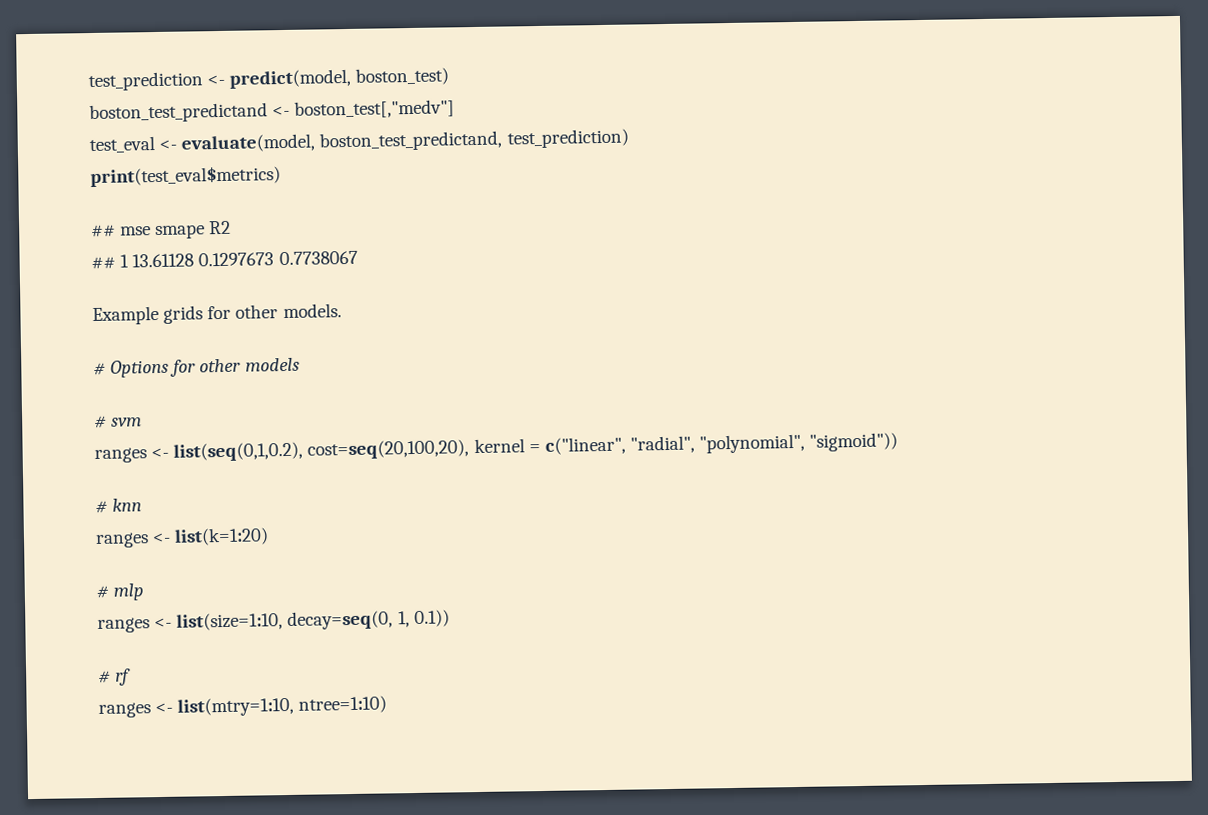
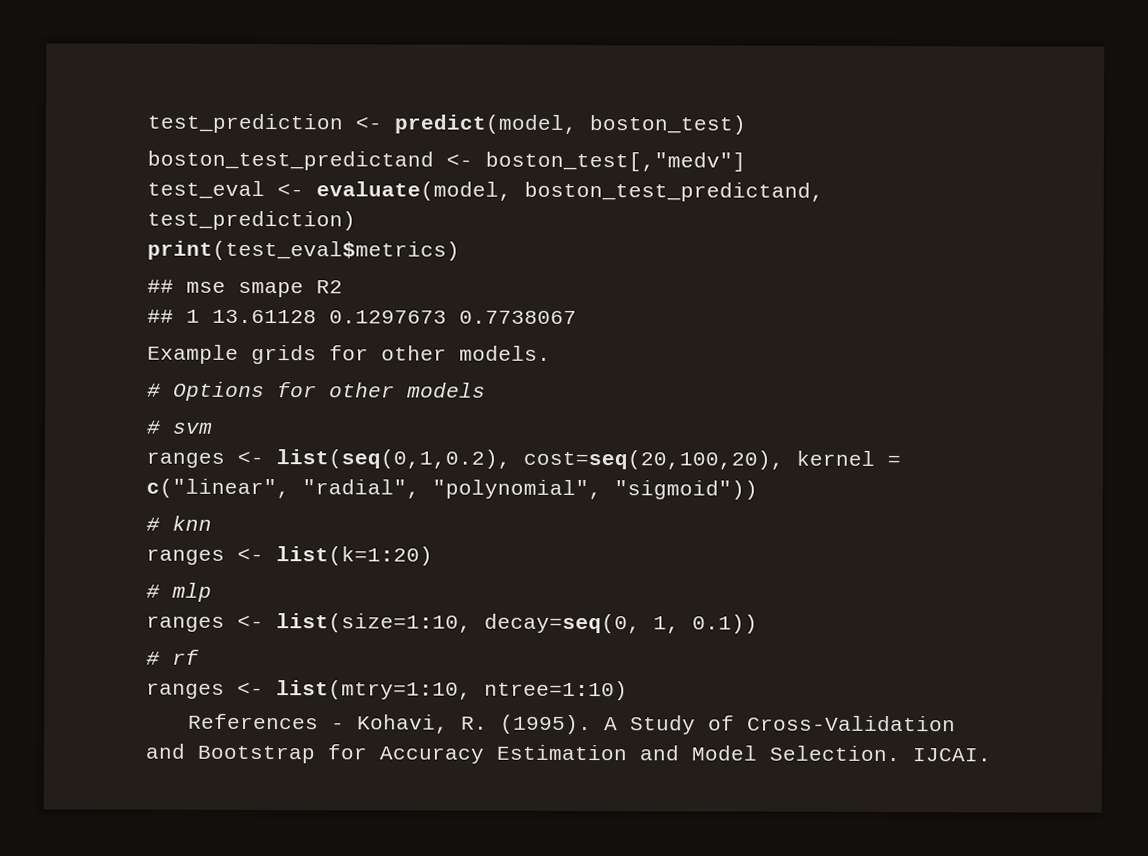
+ References - Kohavi, R. (1995). A Study of Cross-Validation and Bootstrap for Accuracy Estimation and Model Selection. IJCAI.

